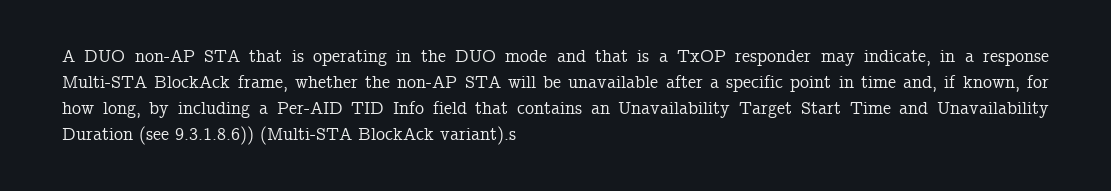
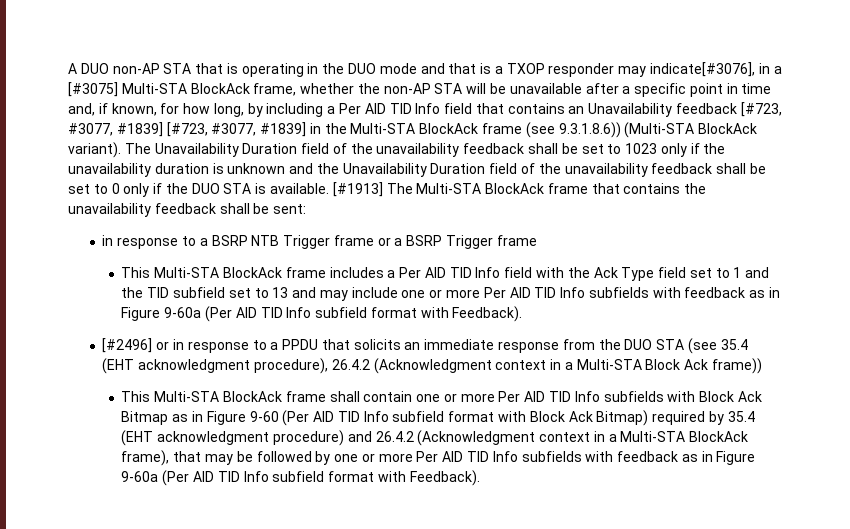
- A DUO non-AP STA that is operating in the DUO mode and that is a TxOP responder may indicate, in a response Multi-STA BlockAck frame, whether the non-AP STA will be unavailable after a specific point in time and, if known, for how long, by including a Per-AID TID Info field that contains an Unavailability Target Start Time and Unavailability Duration (see 9.3.1.8.6)) (Multi-STA BlockAck variant).s
+ A DUO non-AP STA that is operating in the DUO mode and that is a TXOP responder may indicate[#3076], in a [#3075] Multi-STA BlockAck frame, whether the non-AP STA will be unavailable after a specific point in time and, if known, for how long, by including a Per AID TID Info field that contains an Unavailability feedback [#723, #3077, #1839] [#723, #3077, #1839] in the Multi-STA BlockAck frame (see 9.3.1.8.6)) (Multi-STA BlockAck variant). The Unavailability Duration field of the unavailability feedback shall be set to 1023 only if the unavailability duration is unknown and the Unavailability Duration field of the unavailability feedback shall be set to 0 only if the DUO STA is available. [#1913] The Multi-STA BlockAck frame that contains the unavailability feedback shall be sent:
+ in response to a BSRP NTB Trigger frame or a BSRP Trigger frame
+ This Multi-STA BlockAck frame includes a Per AID TID Info field with the Ack Type field set to 1 and the TID subfield set to 13 and may include one or more Per AID TID Info subfields with feedback as in Figure 9-60a (Per AID TID Info subfield format with Feedback).
+ [#2496] or in response to a PPDU that solicits an immediate response from the DUO STA (see 35.4 (EHT acknowledgment procedure), 26.4.2 (Acknowledgment context in a Multi-STA Block Ack frame))
+ This Multi-STA BlockAck frame shall contain one or more Per AID TID Info subfields with Block Ack Bitmap as in Figure 9-60 (Per AID TID Info subfield format with Block Ack Bitmap) required by 35.4 (EHT acknowledgment procedure) and 26.4.2 (Acknowledgment context in a Multi-STA BlockAck frame), that may be followed by one or more Per AID TID Info subfields with feedback as in Figure 9-60a (Per AID TID Info subfield format with Feedback).

